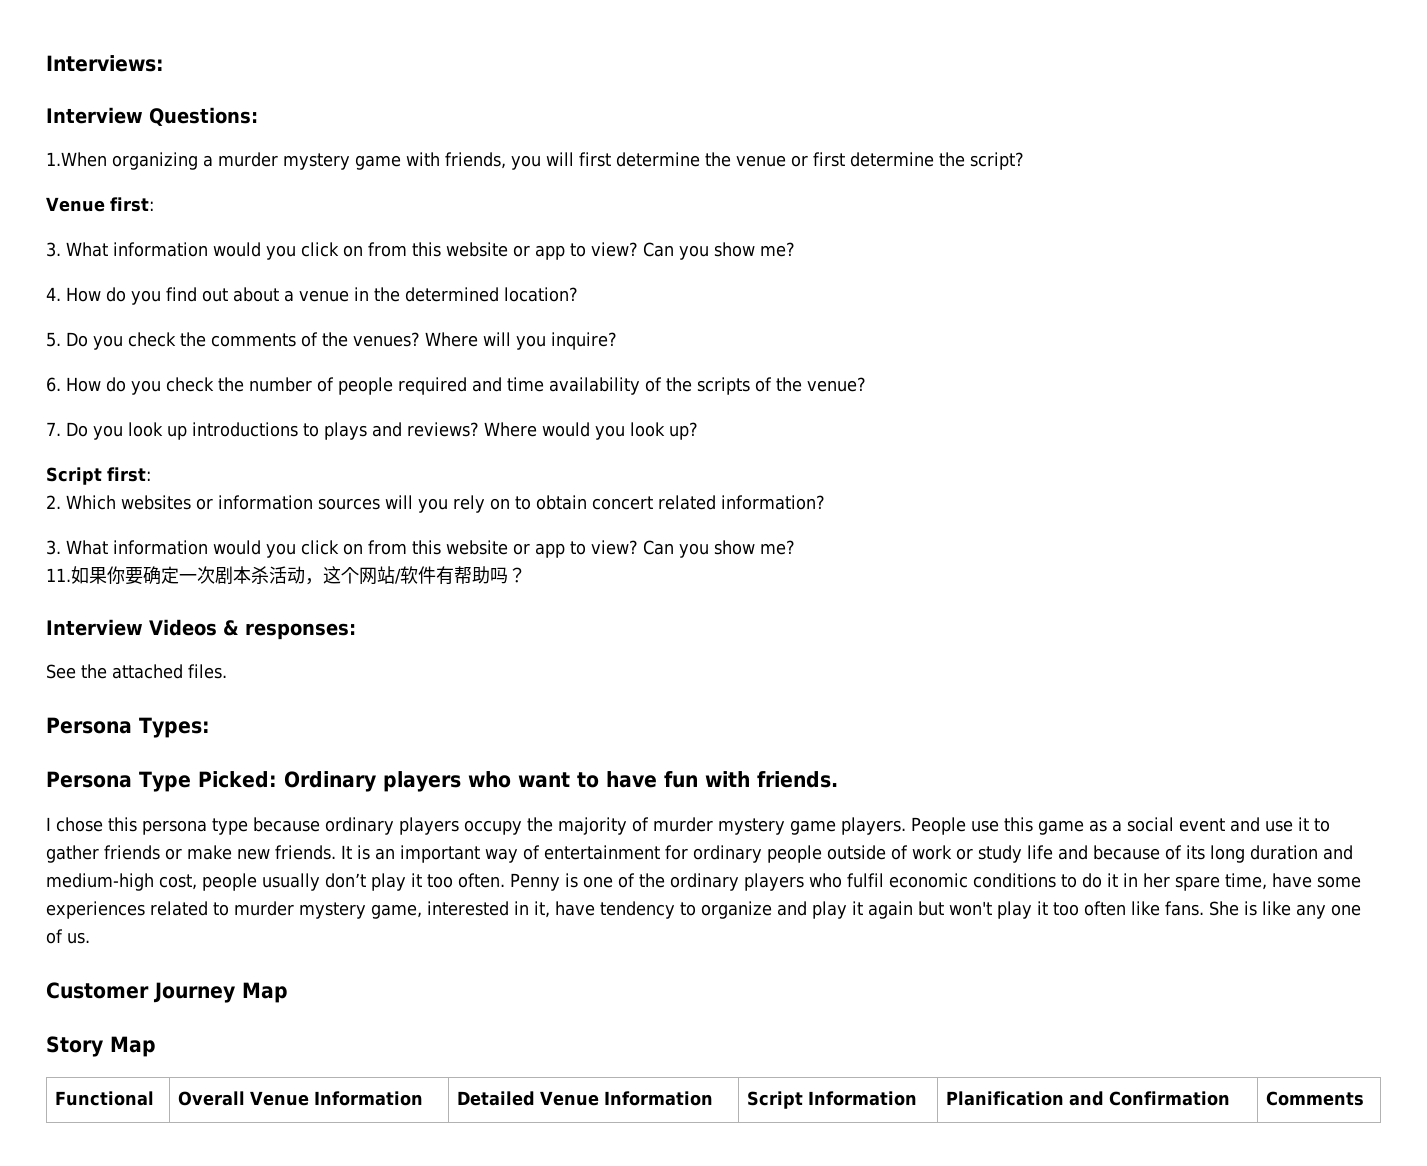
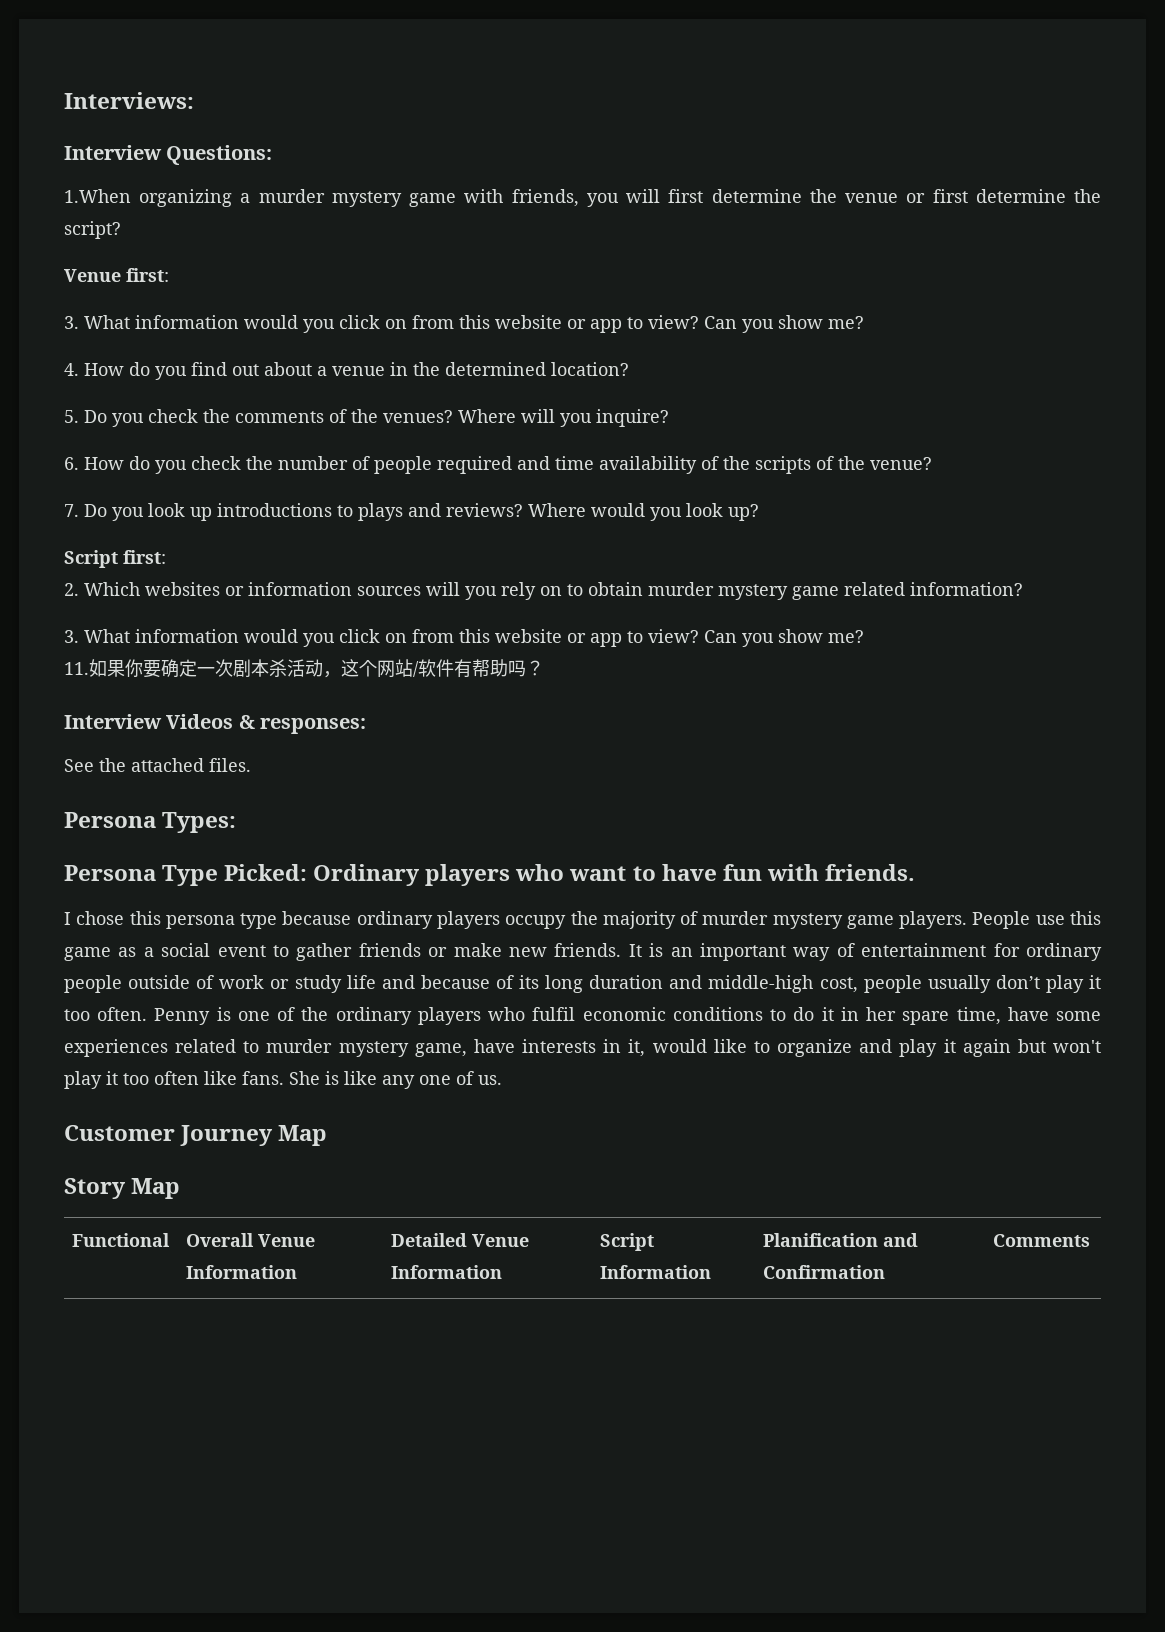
- 2. Which websites or information sources will you rely on to obtain concert related information?
+ 2. Which websites or information sources will you rely on to obtain murder mystery game related information?
- People use this game as a social event and use it to gather friends or make new friends.
+ People use this game as a social event to gather friends or make new friends.
- It is an important way of entertainment for ordinary people outside of work or study life and because of its long duration and medium-high cost, people usually don’t play it too often.
+ It is an important way of entertainment for ordinary people outside of work or study life and because of its long duration and middle-high cost, people usually don’t play it too often.
- Penny is one of the ordinary players who fulfil economic conditions to do it in her spare time, have some experiences related to murder mystery game, interested in it, have tendency to organize and play it again but won't play it too often like fans.
+ Penny is one of the ordinary players who fulfil economic conditions to do it in her spare time, have some experiences related to murder mystery game, have interests in it, would like to organize and play it again but won't play it too often like fans.

